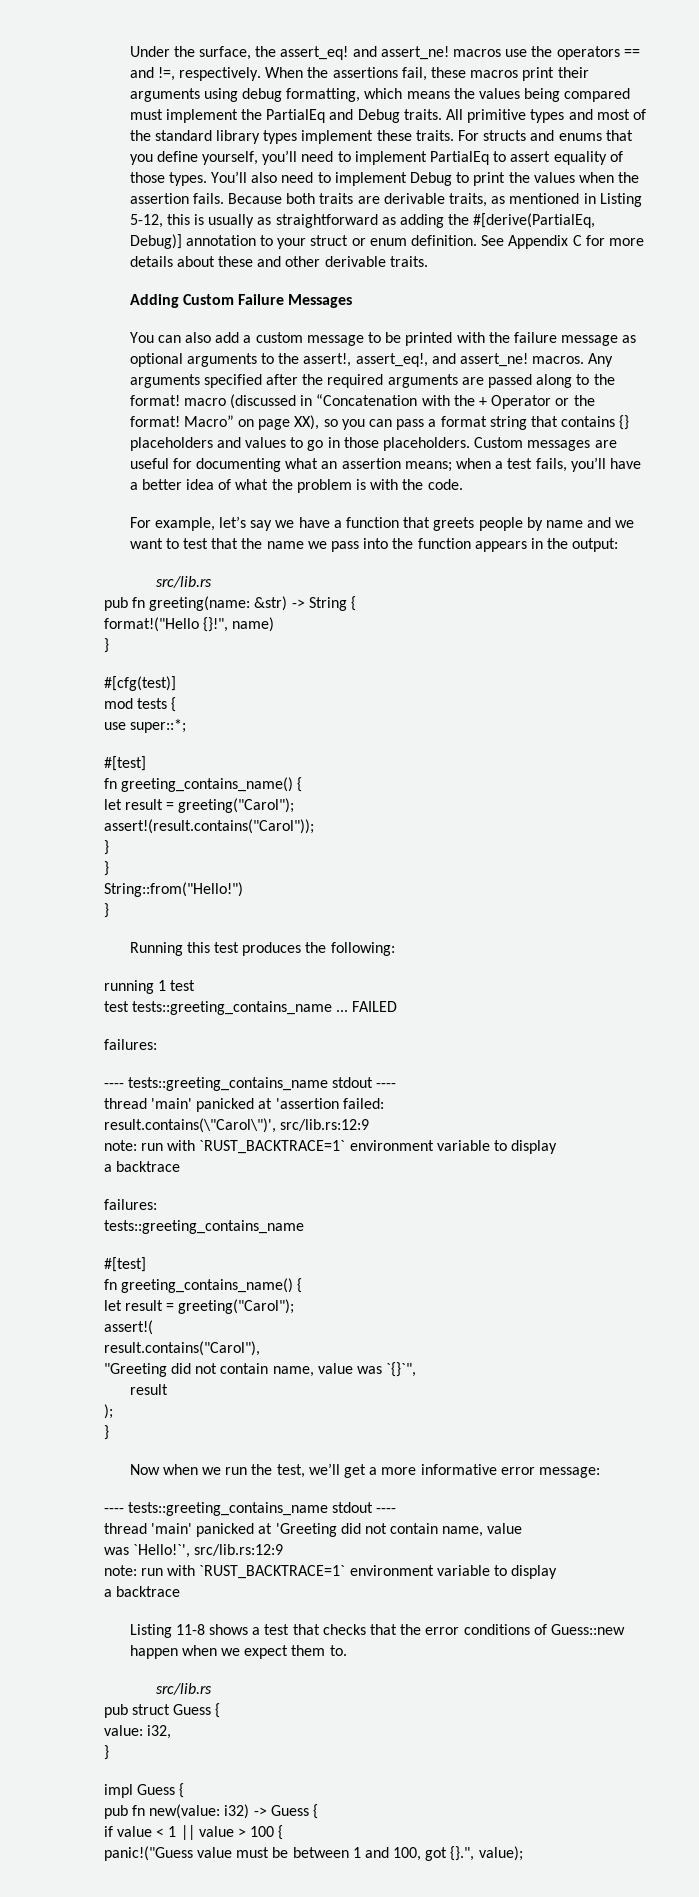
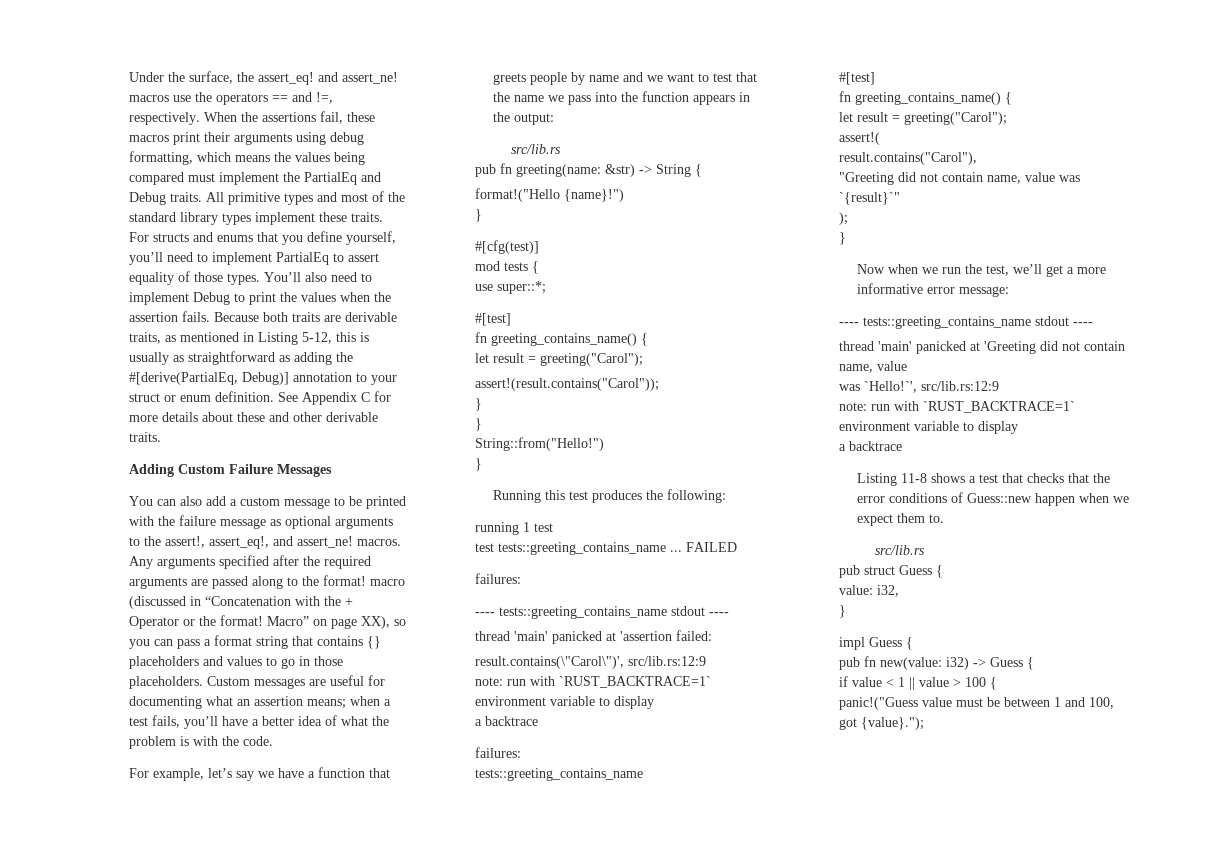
- format!("Hello {}!", name)
+ format!("Hello {name}!")
- "Greeting did not contain name, value was `{}`",
- result
+ "Greeting did not contain name, value was `{result}`"
- panic!("Guess value must be between 1 and 100, got {}.", value);
+ panic!("Guess value must be between 1 and 100, got {value}.");

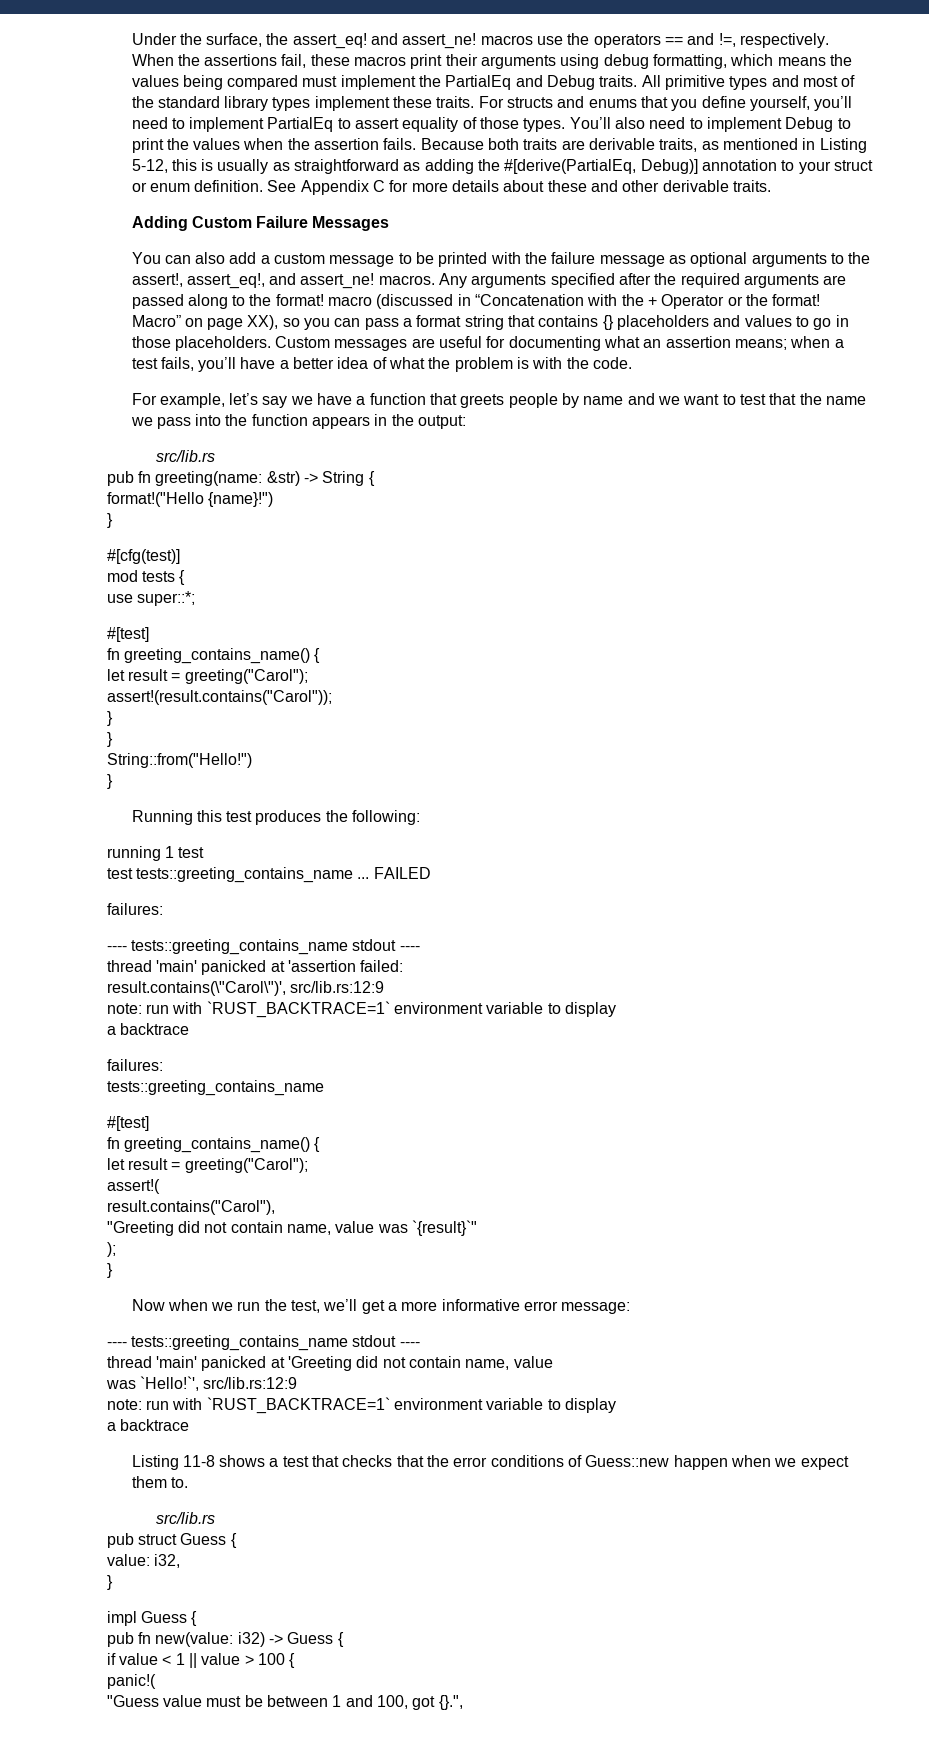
- panic!("Guess value must be between 1 and 100, got {value}.");
+ panic!(
+ "Guess value must be between 1 and 100, got {}.",

